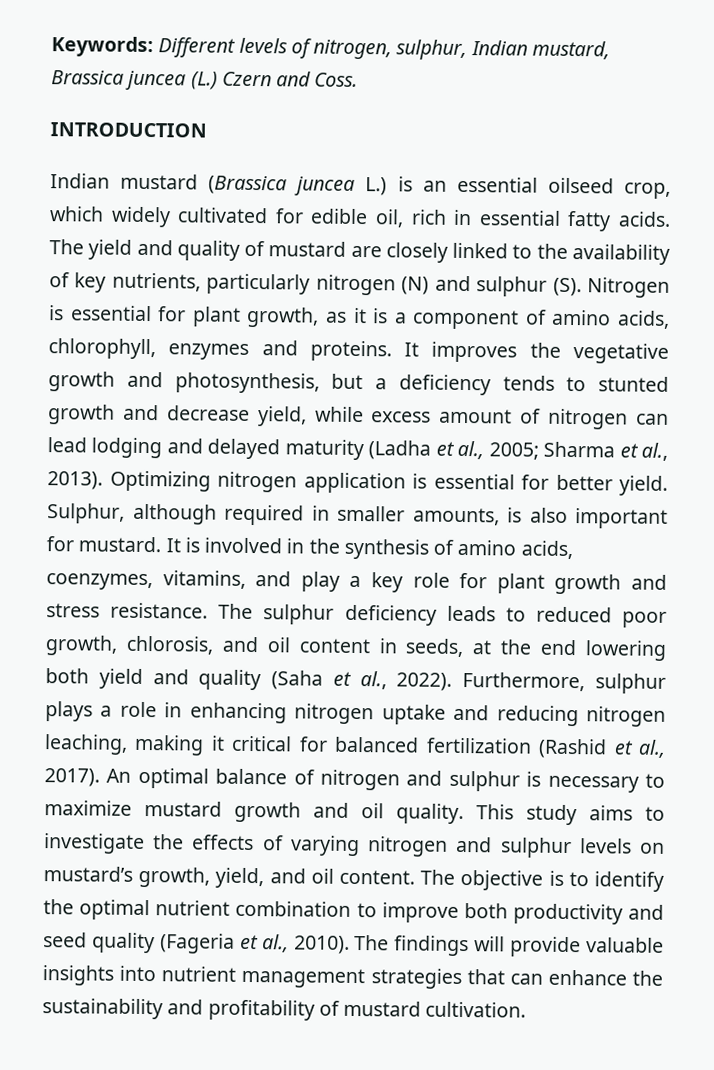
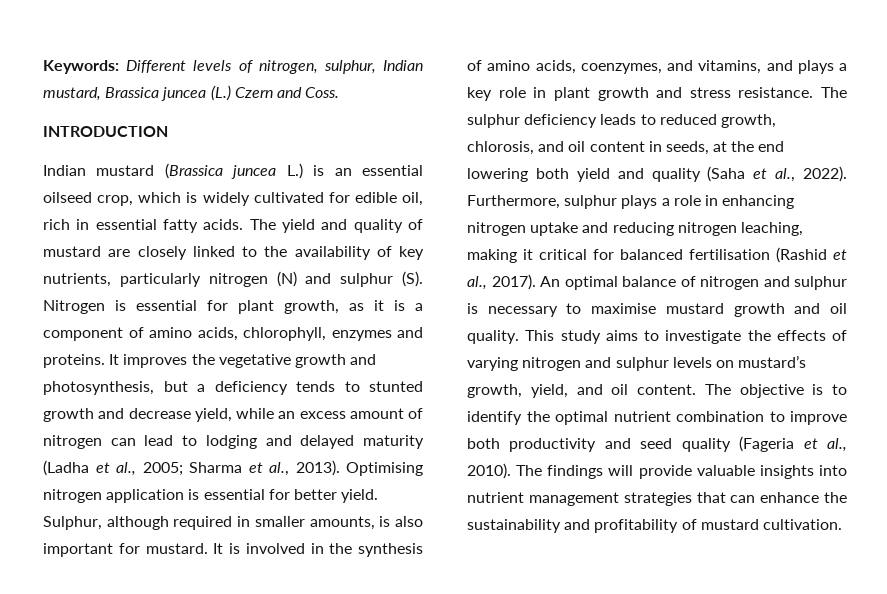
- Indian mustard (Brassica juncea L.) is an essential oilseed crop, which widely cultivated for edible oil, rich in essential fatty acids.
+ Indian mustard (Brassica juncea L.) is an essential oilseed crop, which is widely cultivated for edible oil, rich in essential fatty acids.
- It improves the vegetative growth and photosynthesis, but a deficiency tends to stunted growth and decrease yield, while excess amount of nitrogen can lead lodging and delayed maturity (Ladha et al., 2005; Sharma et al., 2013).
+ It improves the vegetative growth and photosynthesis, but a deficiency tends to stunted growth and decrease yield, while an excess amount of nitrogen can lead to lodging and delayed maturity (Ladha et al., 2005; Sharma et al., 2013).
- Optimizing nitrogen application is essential for better yield.
+ Optimising nitrogen application is essential for better yield.
- It is involved in the synthesis of amino acids, coenzymes, vitamins, and play a key role for plant growth and stress resistance.
+ It is involved in the synthesis of amino acids, coenzymes, and vitamins, and plays a key role in plant growth and stress resistance.
- The sulphur deficiency leads to reduced poor growth, chlorosis, and oil content in seeds, at the end lowering both yield and quality (Saha et al., 2022).
+ The sulphur deficiency leads to reduced growth, chlorosis, and oil content in seeds, at the end lowering both yield and quality (Saha et al., 2022).
- Furthermore, sulphur plays a role in enhancing nitrogen uptake and reducing nitrogen leaching, making it critical for balanced fertilization (Rashid et al., 2017).
+ Furthermore, sulphur plays a role in enhancing nitrogen uptake and reducing nitrogen leaching, making it critical for balanced fertilisation (Rashid et al., 2017).
- An optimal balance of nitrogen and sulphur is necessary to maximize mustard growth and oil quality.
+ An optimal balance of nitrogen and sulphur is necessary to maximise mustard growth and oil quality.

